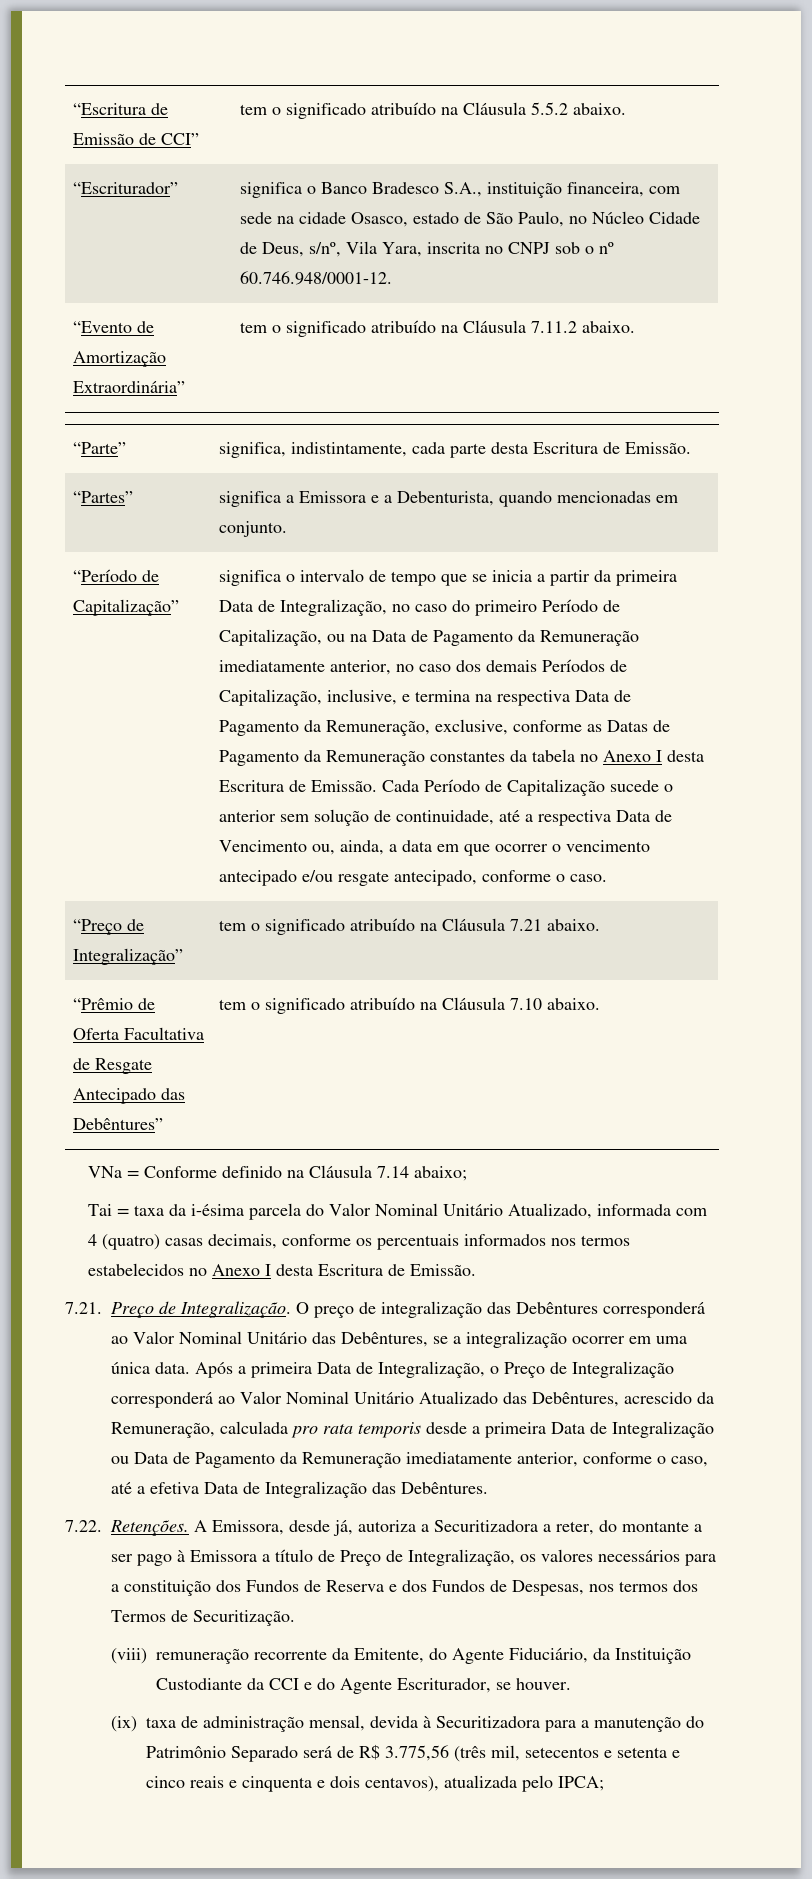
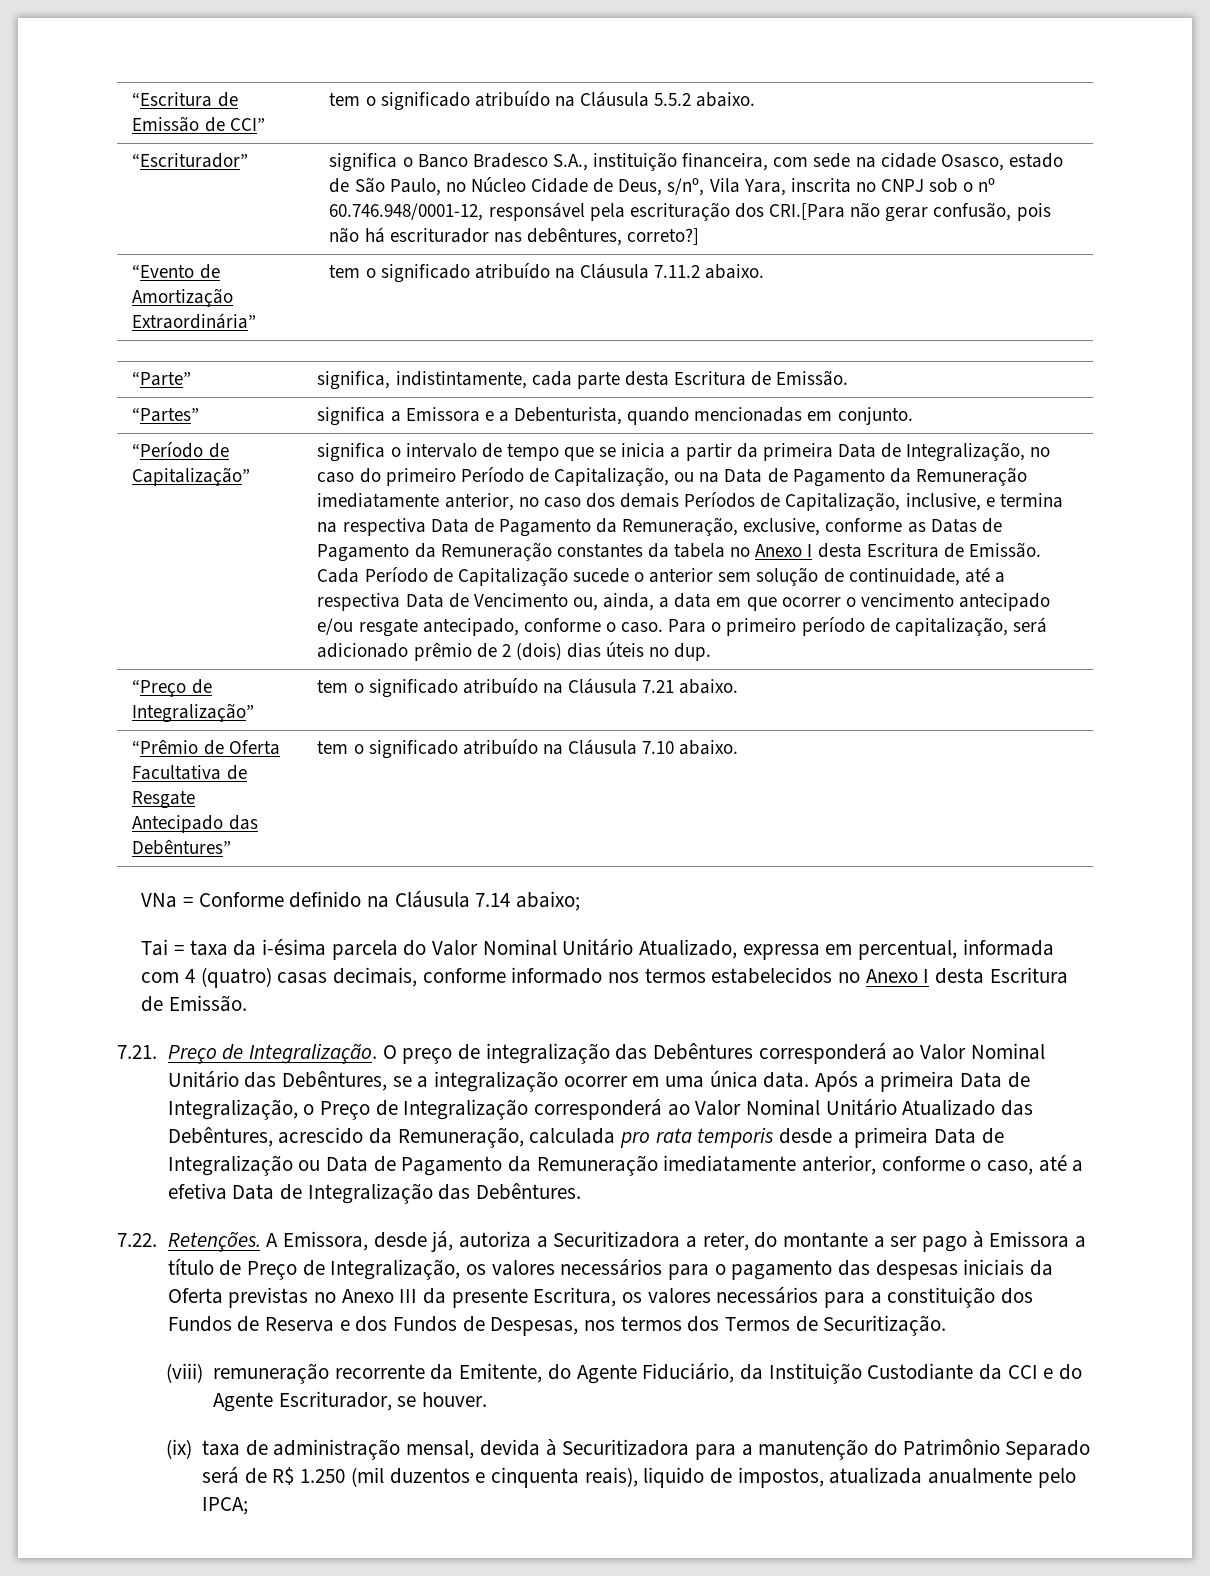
- significa o Banco Bradesco S.A., instituição financeira, com sede na cidade Osasco, estado de São Paulo, no Núcleo Cidade de Deus, s/nº, Vila Yara, inscrita no CNPJ sob o nº 60.746.948/0001-12.
+ significa o Banco Bradesco S.A., instituição financeira, com sede na cidade Osasco, estado de São Paulo, no Núcleo Cidade de Deus, s/nº, Vila Yara, inscrita no CNPJ sob o nº 60.746.948/0001-12, responsável pela escrituração dos CRI.[Para não gerar confusão, pois não há escriturador nas debêntures, correto?]
+ Para o primeiro período de capitalização, será adicionado prêmio de 2 (dois) dias úteis no dup.
- Tai = taxa da i-ésima parcela do Valor Nominal Unitário Atualizado, informada com 4 (quatro) casas decimais, conforme os percentuais informados nos termos estabelecidos no Anexo I desta Escritura de Emissão.
+ Tai = taxa da i-ésima parcela do Valor Nominal Unitário Atualizado, expressa em percentual, informada com 4 (quatro) casas decimais, conforme informado nos termos estabelecidos no Anexo I desta Escritura de Emissão.
- A Emissora, desde já, autoriza a Securitizadora a reter, do montante a ser pago à Emissora a título de Preço de Integralização, os valores necessários para a constituição dos Fundos de Reserva e dos Fundos de Despesas, nos termos dos Termos de Securitização.
+ A Emissora, desde já, autoriza a Securitizadora a reter, do montante a ser pago à Emissora a título de Preço de Integralização, os valores necessários para o pagamento das despesas iniciais da Oferta previstas no Anexo III da presente Escritura, os valores necessários para a constituição dos Fundos de Reserva e dos Fundos de Despesas, nos termos dos Termos de Securitização.
- (ix) taxa de administração mensal, devida à Securitizadora para a manutenção do Patrimônio Separado será de R$ 3.775,56 (três mil, setecentos e setenta e cinco reais e cinquenta e dois centavos), atualizada pelo IPCA;
+ (ix) taxa de administração mensal, devida à Securitizadora para a manutenção do Patrimônio Separado será de R$ 1.250 (mil duzentos e cinquenta reais), liquido de impostos, atualizada anualmente pelo IPCA;

